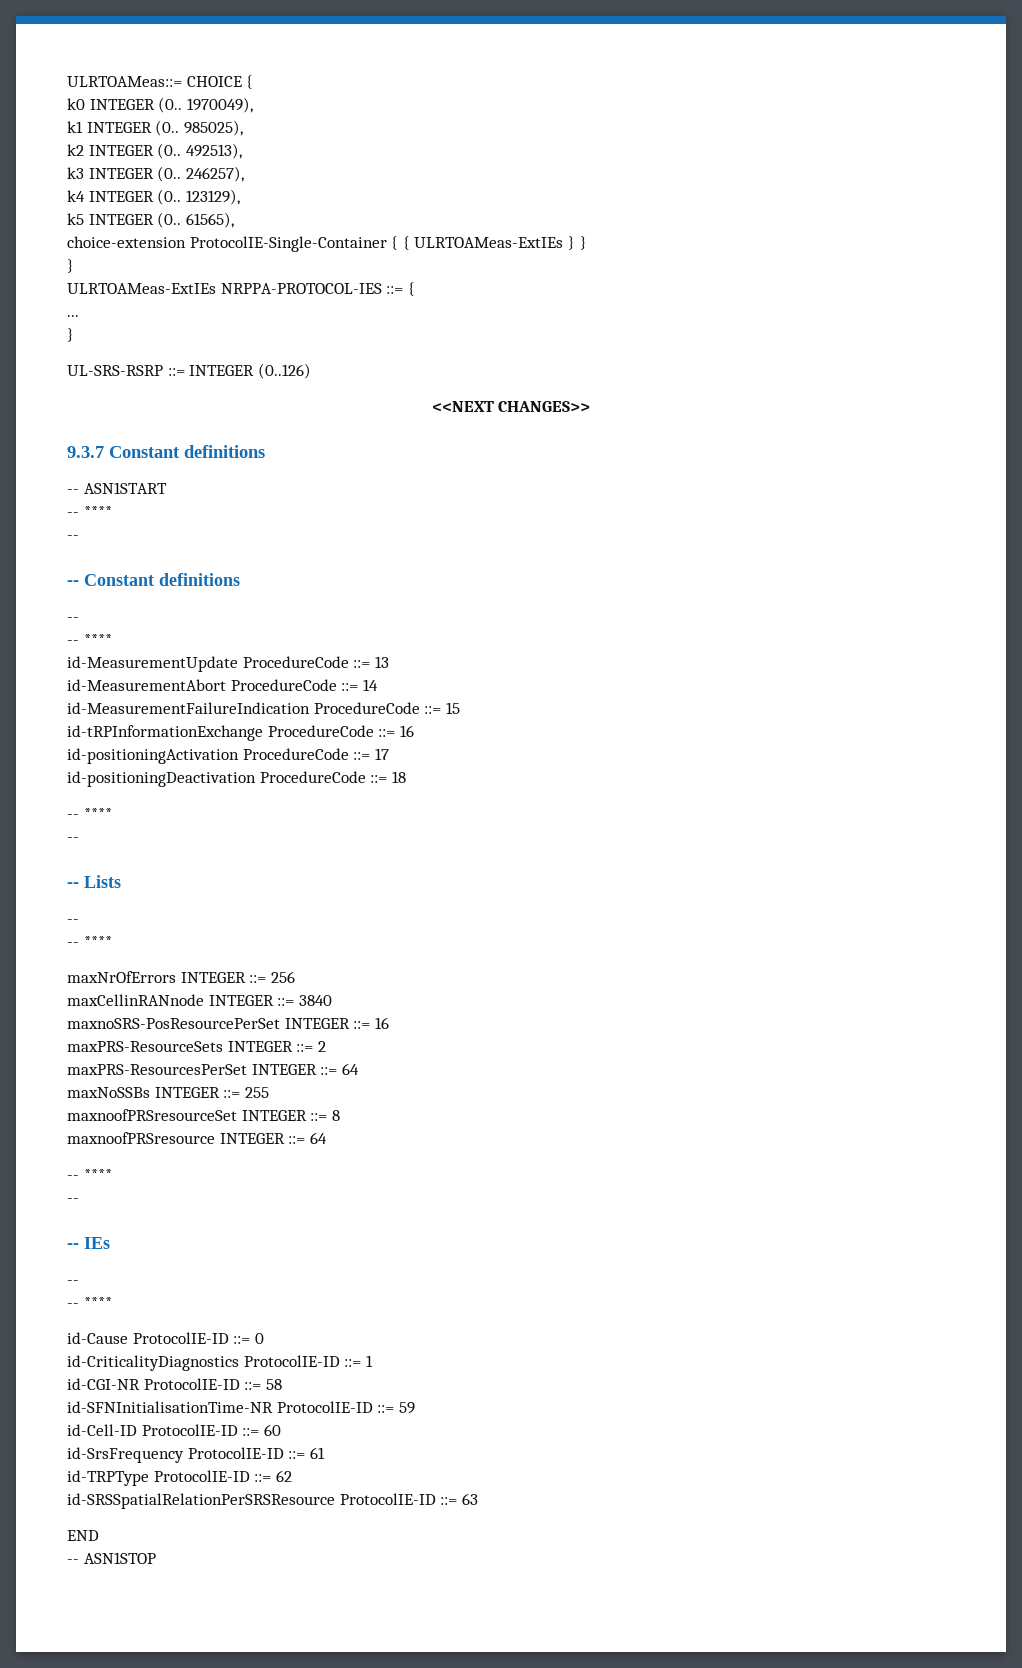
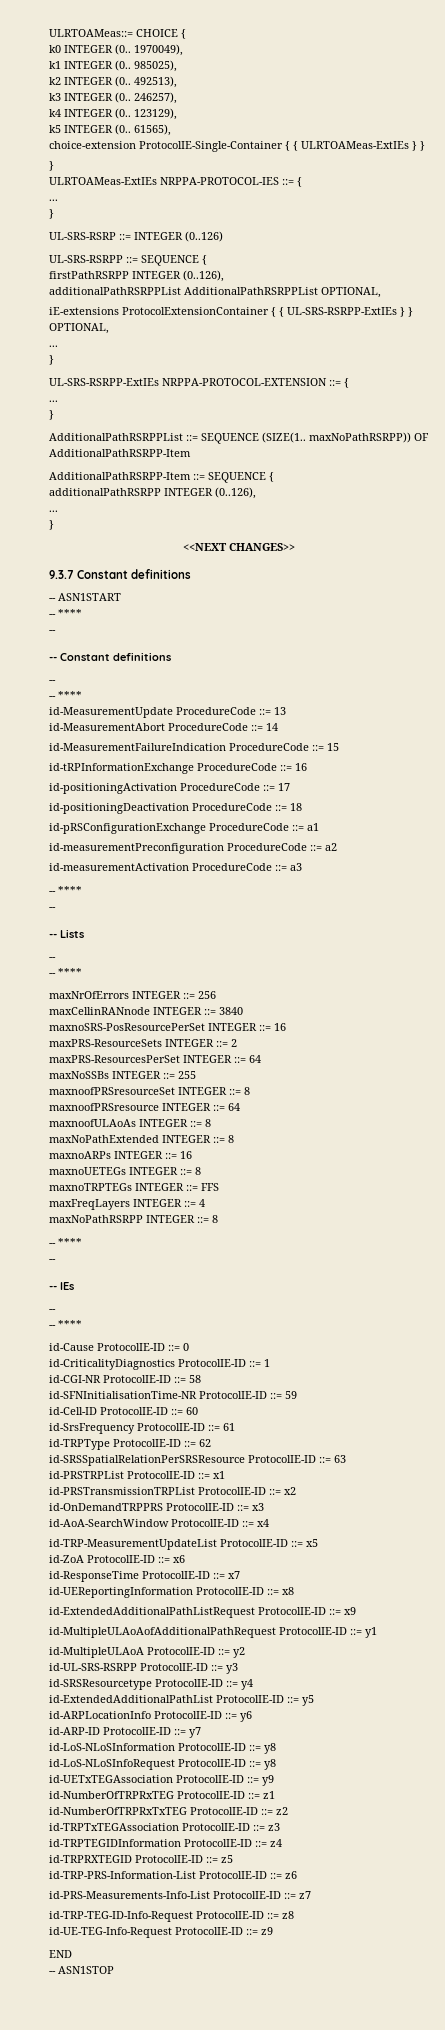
+ UL-SRS-RSRPP ::= SEQUENCE {
+ firstPathRSRPP INTEGER (0..126),
+ additionalPathRSRPPList AdditionalPathRSRPPList OPTIONAL,
+ iE-extensions ProtocolExtensionContainer { { UL-SRS-RSRPP-ExtIEs } } OPTIONAL,
+ ...
+ }
+ UL-SRS-RSRPP-ExtIEs NRPPA-PROTOCOL-EXTENSION ::= {
+ ...
+ }
+ AdditionalPathRSRPPList ::= SEQUENCE (SIZE(1.. maxNoPathRSRPP)) OF AdditionalPathRSRPP-Item
+ AdditionalPathRSRPP-Item ::= SEQUENCE {
+ additionalPathRSRPP INTEGER (0..126),
+ ...
+ }
+ id-pRSConfigurationExchange ProcedureCode ::= a1
+ id-measurementPreconfiguration ProcedureCode ::= a2
+ id-measurementActivation ProcedureCode ::= a3
+ maxnoofULAoAs INTEGER ::= 8
+ maxNoPathExtended INTEGER ::= 8
+ maxnoARPs INTEGER ::= 16
+ maxnoUETEGs INTEGER ::= 8
+ maxnoTRPTEGs INTEGER ::= FFS
+ maxFreqLayers INTEGER ::= 4
+ maxNoPathRSRPP INTEGER ::= 8
+ id-PRSTRPList ProtocolIE-ID ::= x1
+ id-PRSTransmissionTRPList ProtocolIE-ID ::= x2
+ id-OnDemandTRPPRS ProtocolIE-ID ::= x3
+ id-AoA-SearchWindow ProtocolIE-ID ::= x4
+ id-TRP-MeasurementUpdateList ProtocolIE-ID ::= x5
+ id-ZoA ProtocolIE-ID ::= x6
+ id-ResponseTime ProtocolIE-ID ::= x7
+ id-UEReportingInformation ProtocolIE-ID ::= x8
+ id-ExtendedAdditionalPathListRequest ProtocolIE-ID ::= x9
+ id-MultipleULAoAofAdditionalPathRequest ProtocolIE-ID ::= y1
+ id-MultipleULAoA ProtocolIE-ID ::= y2
+ id-UL-SRS-RSRPP ProtocolIE-ID ::= y3
+ id-SRSResourcetype ProtocolIE-ID ::= y4
+ id-ExtendedAdditionalPathList ProtocolIE-ID ::= y5
+ id-ARPLocationInfo ProtocolIE-ID ::= y6
+ id-ARP-ID ProtocolIE-ID ::= y7
+ id-LoS-NLoSInformation ProtocolIE-ID ::= y8
+ id-LoS-NLoSInfoRequest ProtocolIE-ID ::= y8
+ id-UETxTEGAssociation ProtocolIE-ID ::= y9
+ id-NumberOfTRPRxTEG ProtocolIE-ID ::= z1
+ id-NumberOfTRPRxTxTEG ProtocolIE-ID ::= z2
+ id-TRPTxTEGAssociation ProtocolIE-ID ::= z3
+ id-TRPTEGIDInformation ProtocolIE-ID ::= z4
+ id-TRPRXTEGID ProtocolIE-ID ::= z5
+ id-TRP-PRS-Information-List ProtocolIE-ID ::= z6
+ id-PRS-Measurements-Info-List ProtocolIE-ID ::= z7
+ id-TRP-TEG-ID-Info-Request ProtocolIE-ID ::= z8
+ id-UE-TEG-Info-Request ProtocolIE-ID ::= z9

